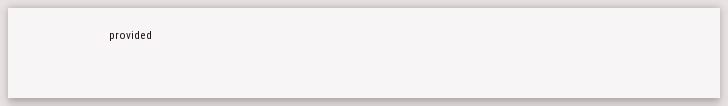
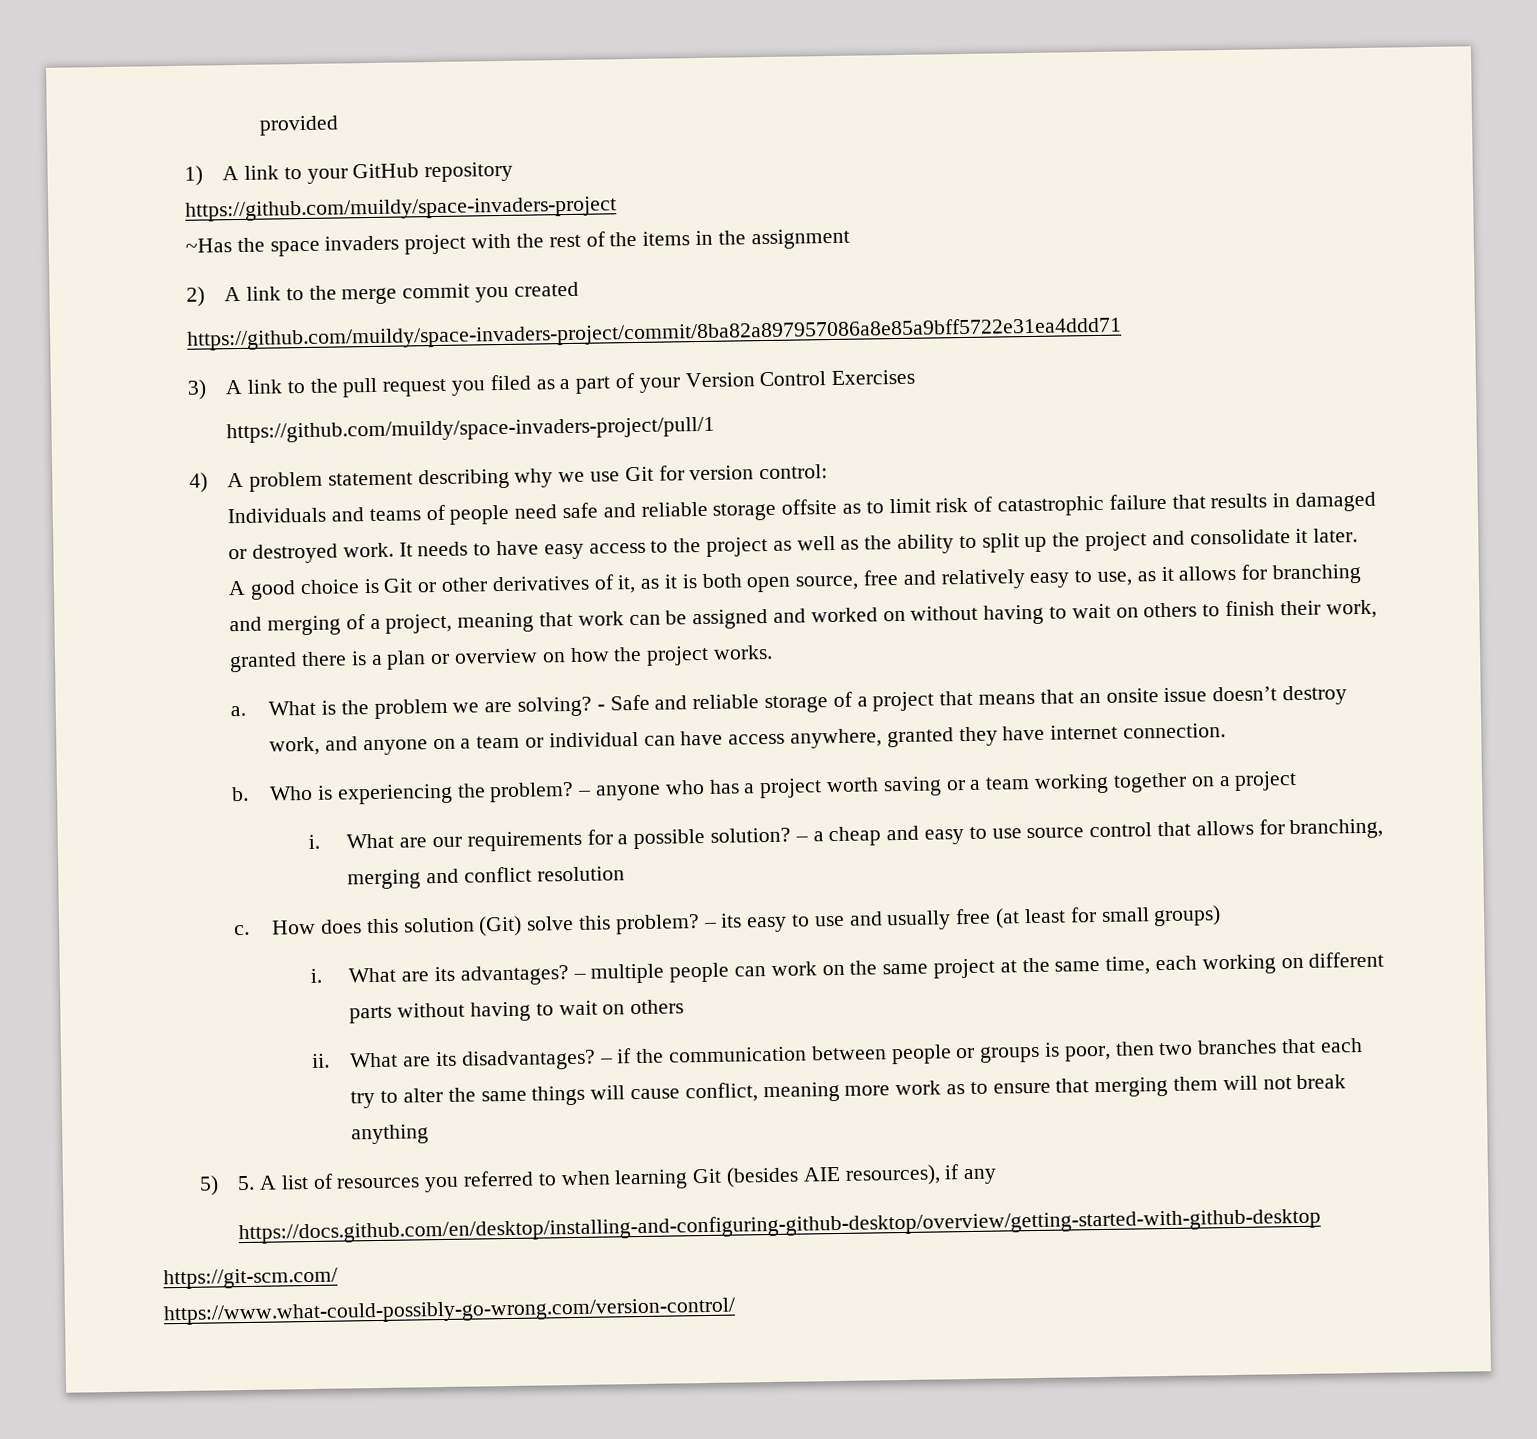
+ 1) A link to your GitHub repository
+ https://github.com/muildy/space-invaders-project
+ ~Has the space invaders project with the rest of the items in the assignment
+ 2) A link to the merge commit you created
+ https://github.com/muildy/space-invaders-project/commit/8ba82a897957086a8e85a9bff5722e31ea4ddd71
+ 3) A link to the pull request you filed as a part of your Version Control Exercises
+ https://github.com/muildy/space-invaders-project/pull/1
+ 4) A problem statement describing why we use Git for version control:
+ Individuals and teams of people need safe and reliable storage offsite as to limit risk of catastrophic failure that results in damaged or destroyed work. It needs to have easy access to the project as well as the ability to split up the project and consolidate it later. A good choice is Git or other derivatives of it, as it is both open source, free and relatively easy to use, as it allows for branching and merging of a project, meaning that work can be assigned and worked on without having to wait on others to finish their work, granted there is a plan or overview on how the project works.
+ a. What is the problem we are solving? - Safe and reliable storage of a project that means that an onsite issue doesn’t destroy work, and anyone on a team or individual can have access anywhere, granted they have internet connection.
+ b. Who is experiencing the problem? – anyone who has a project worth saving or a team working together on a project
+ i. What are our requirements for a possible solution? – a cheap and easy to use source control that allows for branching, merging and conflict resolution
+ c. How does this solution (Git) solve this problem? – its easy to use and usually free (at least for small groups)
+ i. What are its advantages? – multiple people can work on the same project at the same time, each working on different parts without having to wait on others
+ ii. What are its disadvantages? – if the communication between people or groups is poor, then two branches that each try to alter the same things will cause conflict, meaning more work as to ensure that merging them will not break anything
+ 5) 5. A list of resources you referred to when learning Git (besides AIE resources), if any
+ https://docs.github.com/en/desktop/installing-and-configuring-github-desktop/overview/getting-started-with-github-desktop
+ https://git-scm.com/
+ https://www.what-could-possibly-go-wrong.com/version-control/

